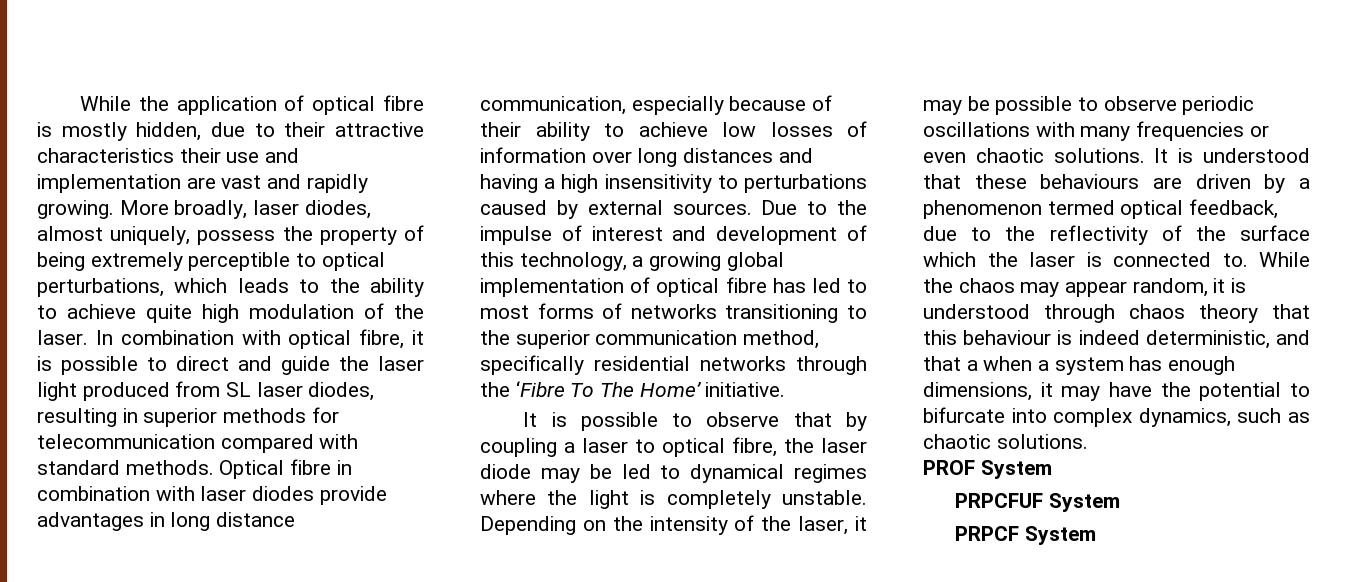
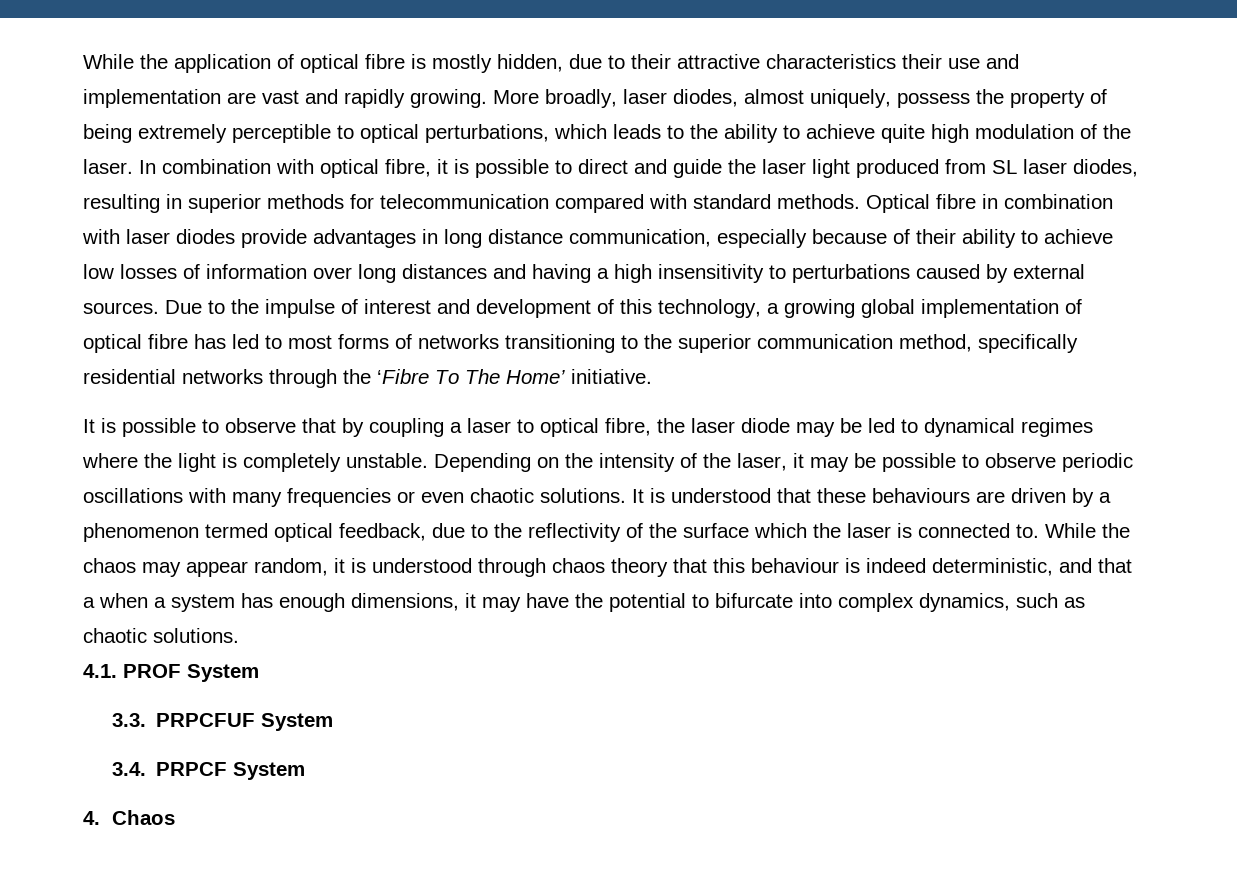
- PROF System
+ 4.1. PROF System
- PRPCFUF System
+ 3.3. PRPCFUF System
- PRPCF System
+ 3.4. PRPCF System
+ 4. Chaos

